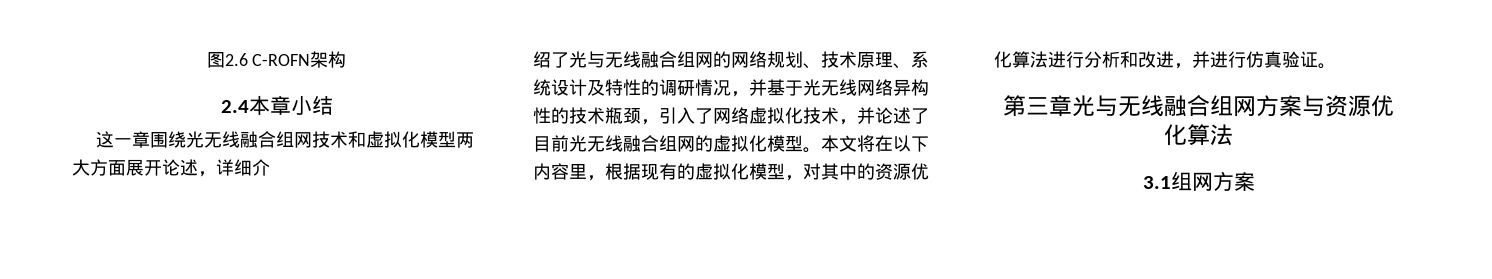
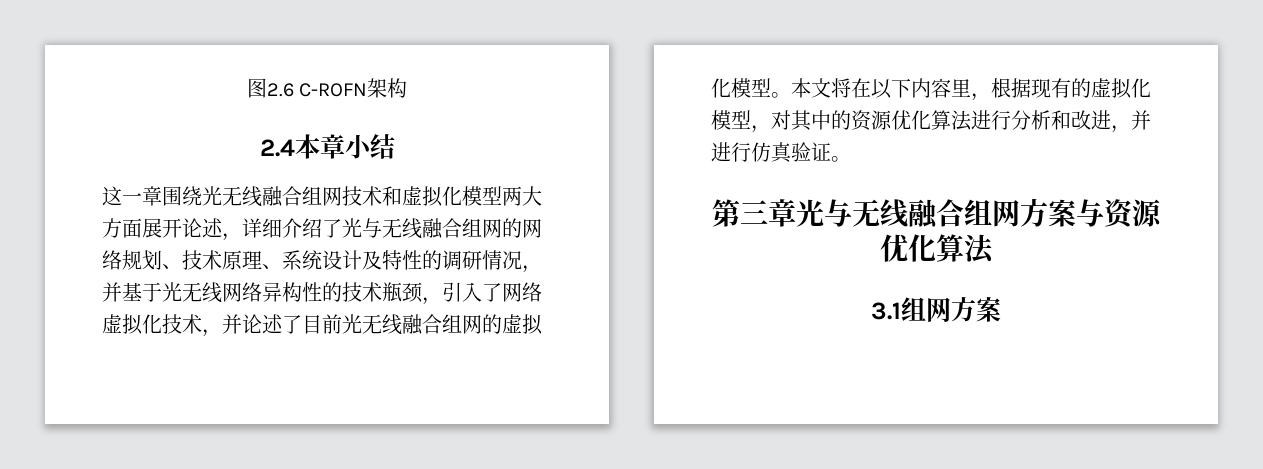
- 这一章围绕光无线融合组网技术和虚拟化模型两大方面展开论述，详细介
- 绍了光与无线融合组网的网络规划、技术原理、系统设计及特性的调研情况，并基于光无线网络异构性的技术瓶颈，引入了网络虚拟化技术，并论述了目前光无线融合组网的虚拟化模型。
+ 这一章围绕光无线融合组网技术和虚拟化模型两大方面展开论述，详细介绍了光与无线融合组网的网络规划、技术原理、系统设计及特性的调研情况，并基于光无线网络异构性的技术瓶颈，引入了网络虚拟化技术，并论述了目前光无线融合组网的虚拟化模型。

